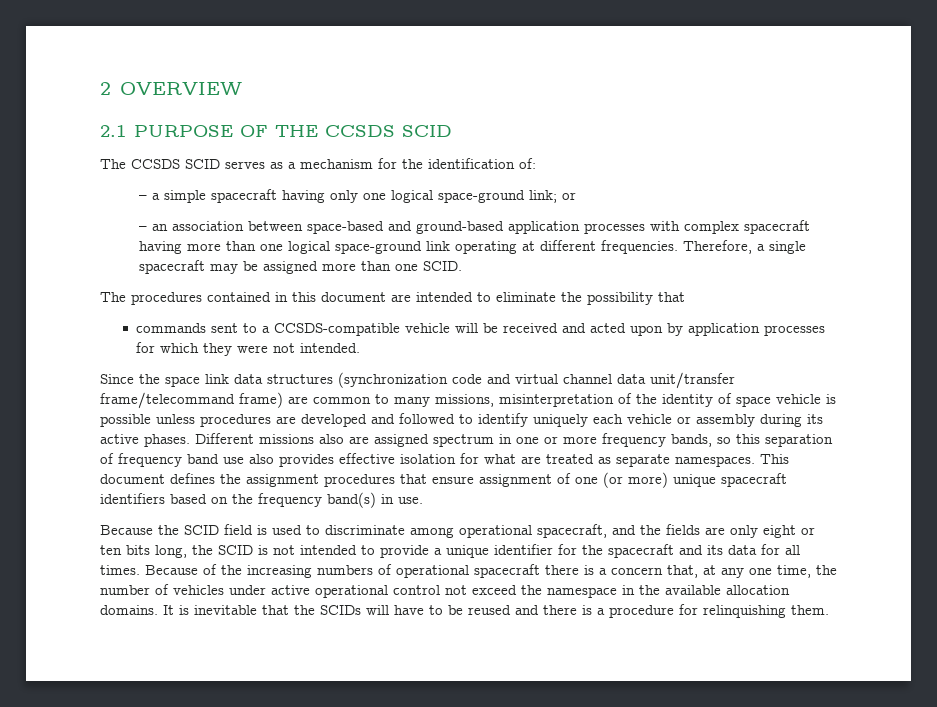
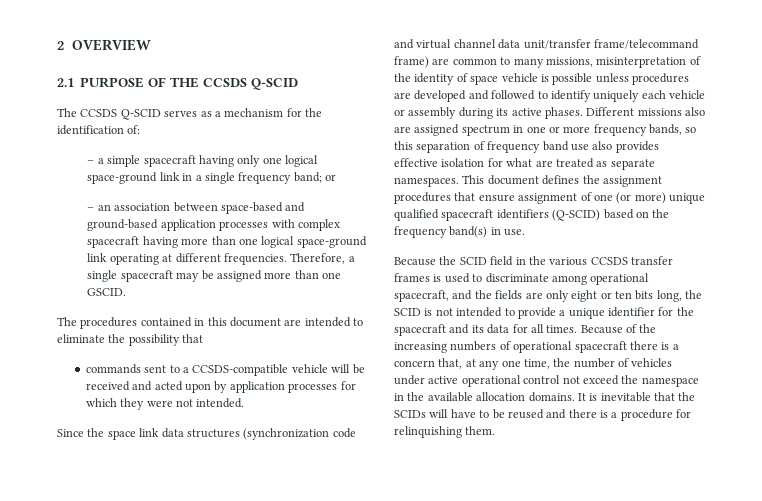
- 2.1 PURPOSE OF THE CCSDS SCID
+ 2.1 PURPOSE OF THE CCSDS Q-SCID
- The CCSDS SCID serves as a mechanism for the identification of:
+ The CCSDS Q-SCID serves as a mechanism for the identification of:
- – a simple spacecraft having only one logical space-ground link; or
+ – a simple spacecraft having only one logical space-ground link in a single frequency band; or
- Therefore, a single spacecraft may be assigned more than one SCID.
+ Therefore, a single spacecraft may be assigned more than one GSCID.
- This document defines the assignment procedures that ensure assignment of one (or more) unique spacecraft identifiers based on the frequency band(s) in use.
+ This document defines the assignment procedures that ensure assignment of one (or more) unique qualified spacecraft identifiers (Q-SCID) based on the frequency band(s) in use.
- Because the SCID field is used to discriminate among operational spacecraft, and the fields are only eight or ten bits long, the SCID is not intended to provide a unique identifier for the spacecraft and its data for all times.
+ Because the SCID field in the various CCSDS transfer frames is used to discriminate among operational spacecraft, and the fields are only eight or ten bits long, the SCID is not intended to provide a unique identifier for the spacecraft and its data for all times.

